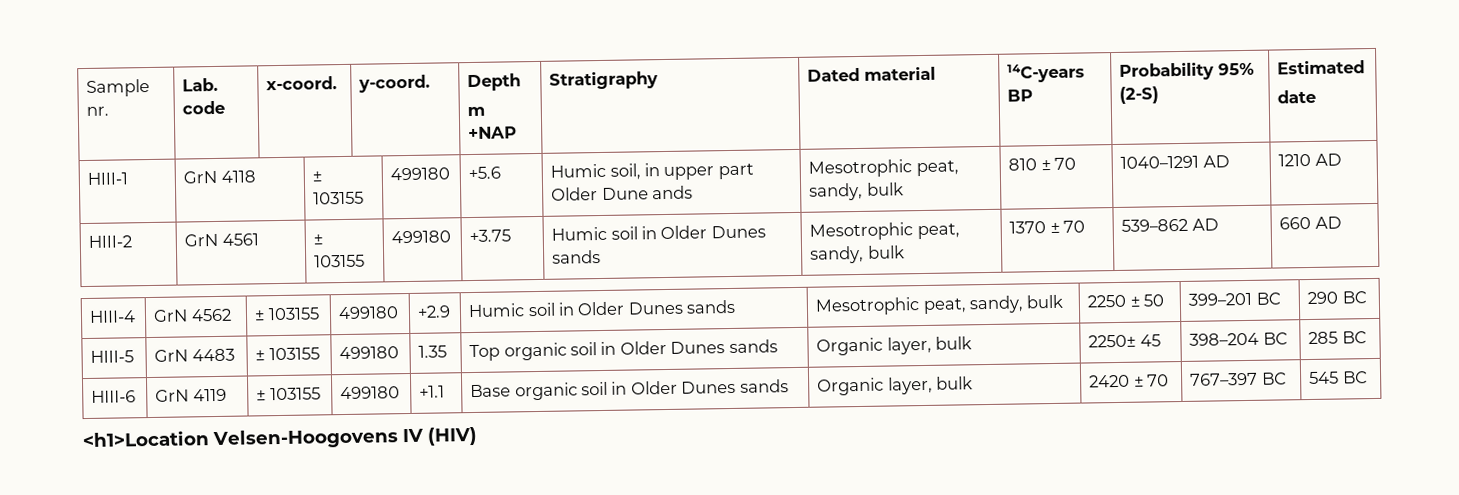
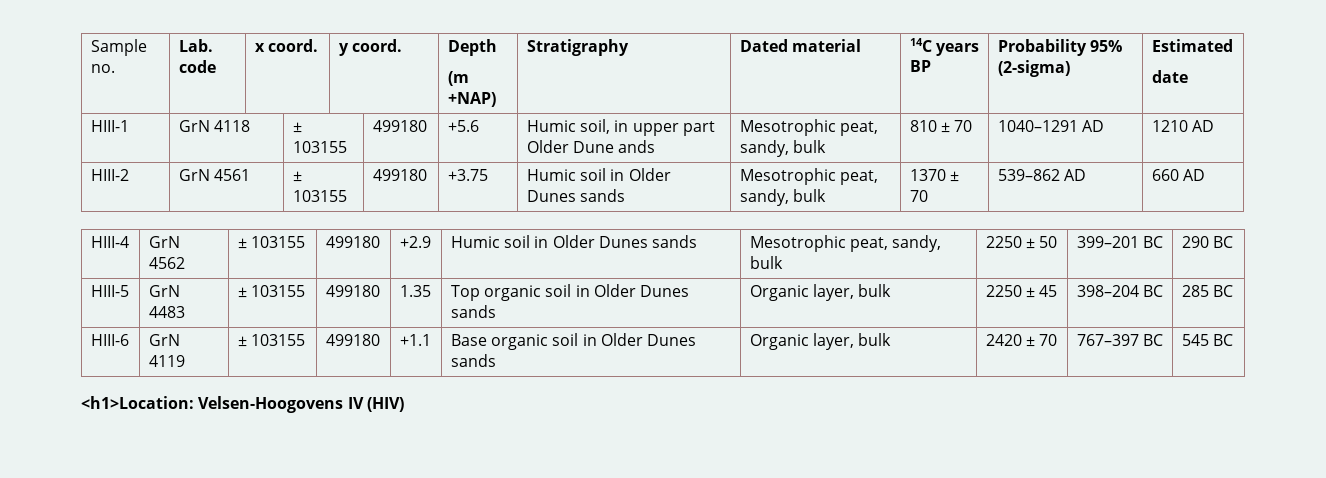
- Sample nr. | Lab. code | x-coord. | y-coord. | Depth
- m +NAP | Stratigraphy | Dated material | 14C-years BP | Probability 95% (2-S) | Estimated
+ Sample no. | Lab. code | x coord. | y coord. | Depth
+ (m +NAP) | Stratigraphy | Dated material | 14C years BP | Probability 95% (2-sigma) | Estimated
- HIII-5 | GrN 4483 | ± 103155 | 499180 | 1.35 | Top organic soil in Older Dunes sands | Organic layer, bulk | 2250± 45 | 398–204 BC | 285 BC
+ HIII-5 | GrN 4483 | ± 103155 | 499180 | 1.35 | Top organic soil in Older Dunes sands | Organic layer, bulk | 2250 ± 45 | 398–204 BC | 285 BC
- <h1>Location Velsen-Hoogovens IV (HIV)
+ <h1>Location: Velsen-Hoogovens IV (HIV)

